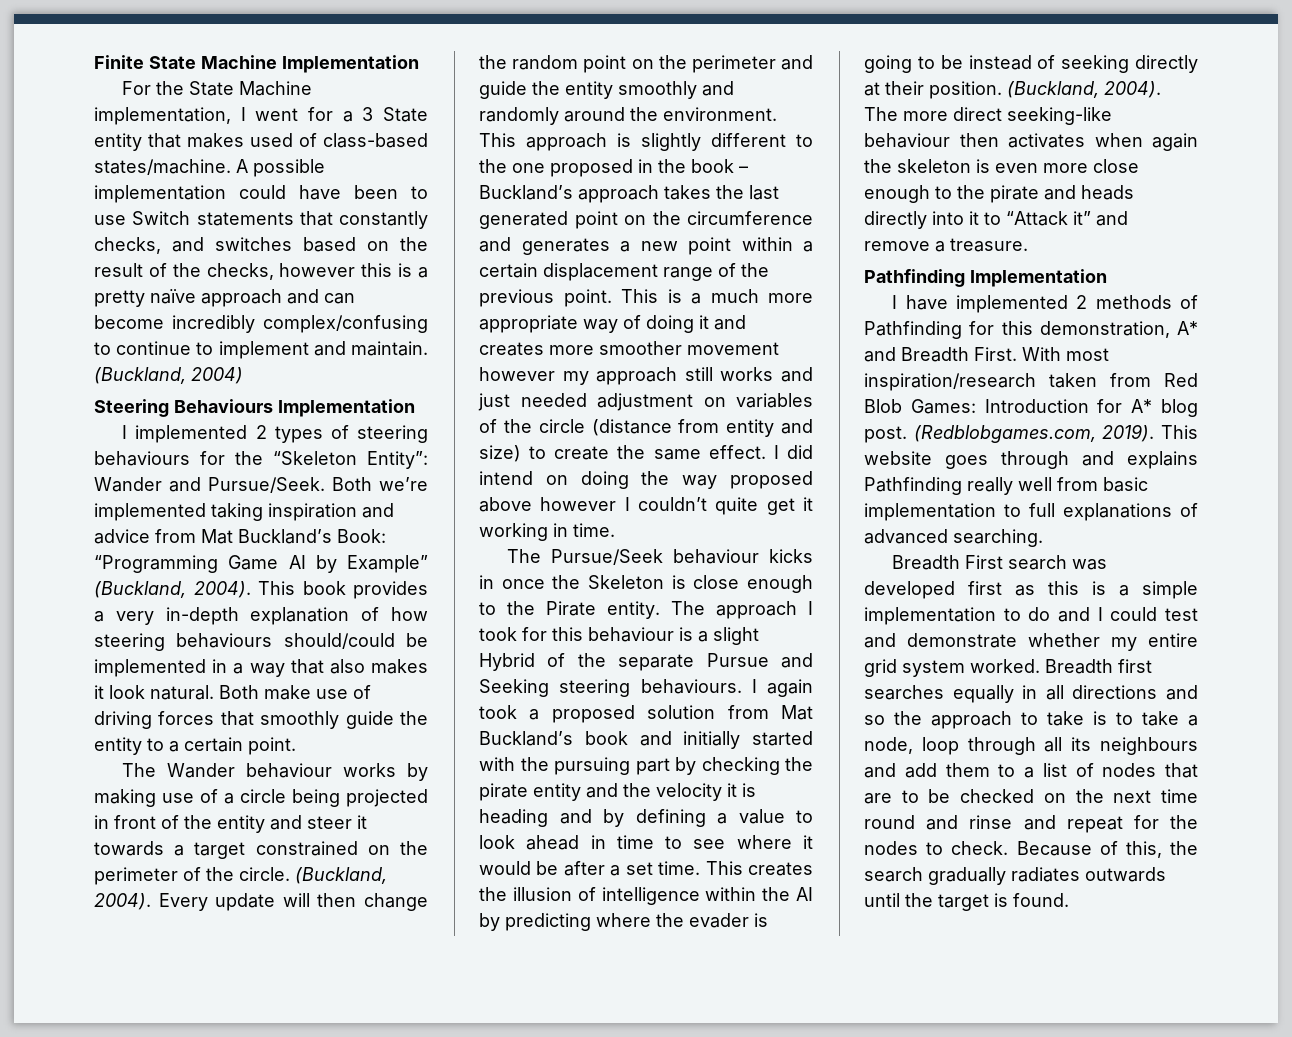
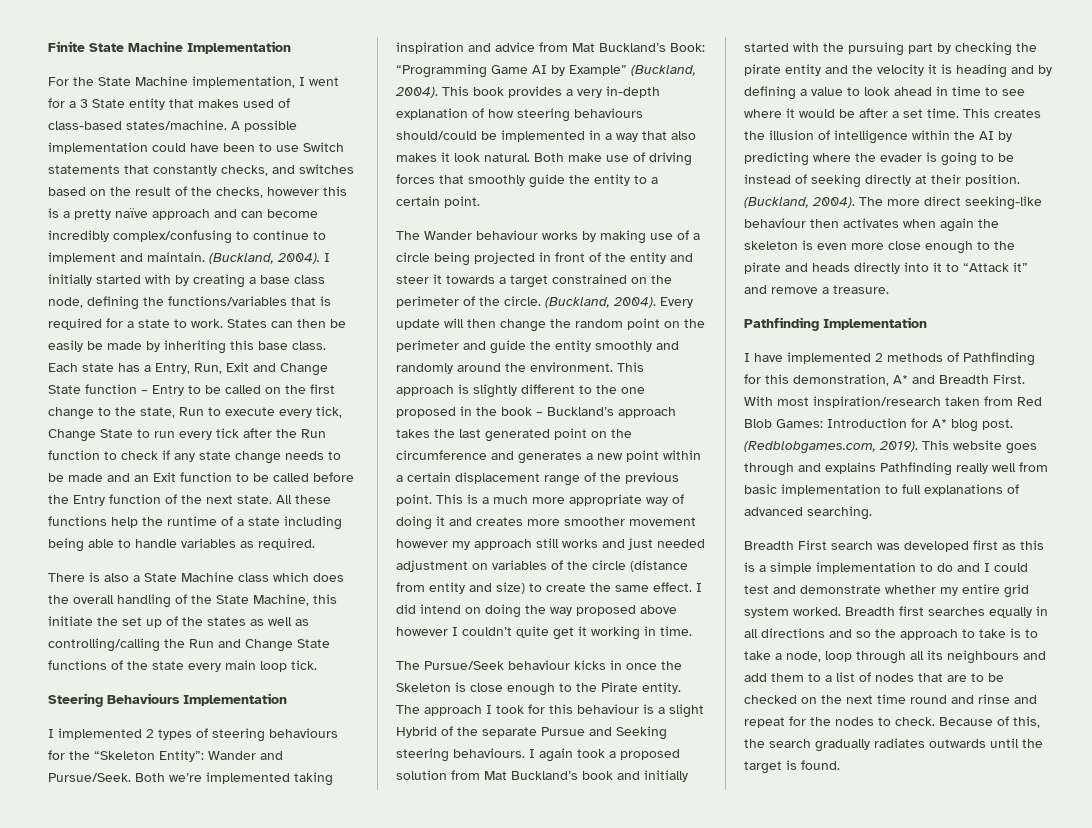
- (Buckland, 2004)
+ (Buckland, 2004). I initially started with by creating a base class node, defining the functions/variables that is required for a state to work. States can then be easily be made by inheriting this base class. Each state has a Entry, Run, Exit and Change State function – Entry to be called on the first change to the state, Run to execute every tick, Change State to run every tick after the Run function to check if any state change needs to be made and an Exit function to be called before the Entry function of the next state. All these functions help the runtime of a state including being able to handle variables as required.
+ There is also a State Machine class which does the overall handling of the State Machine, this initiate the set up of the states as well as controlling/calling the Run and Change State functions of the state every main loop tick.

